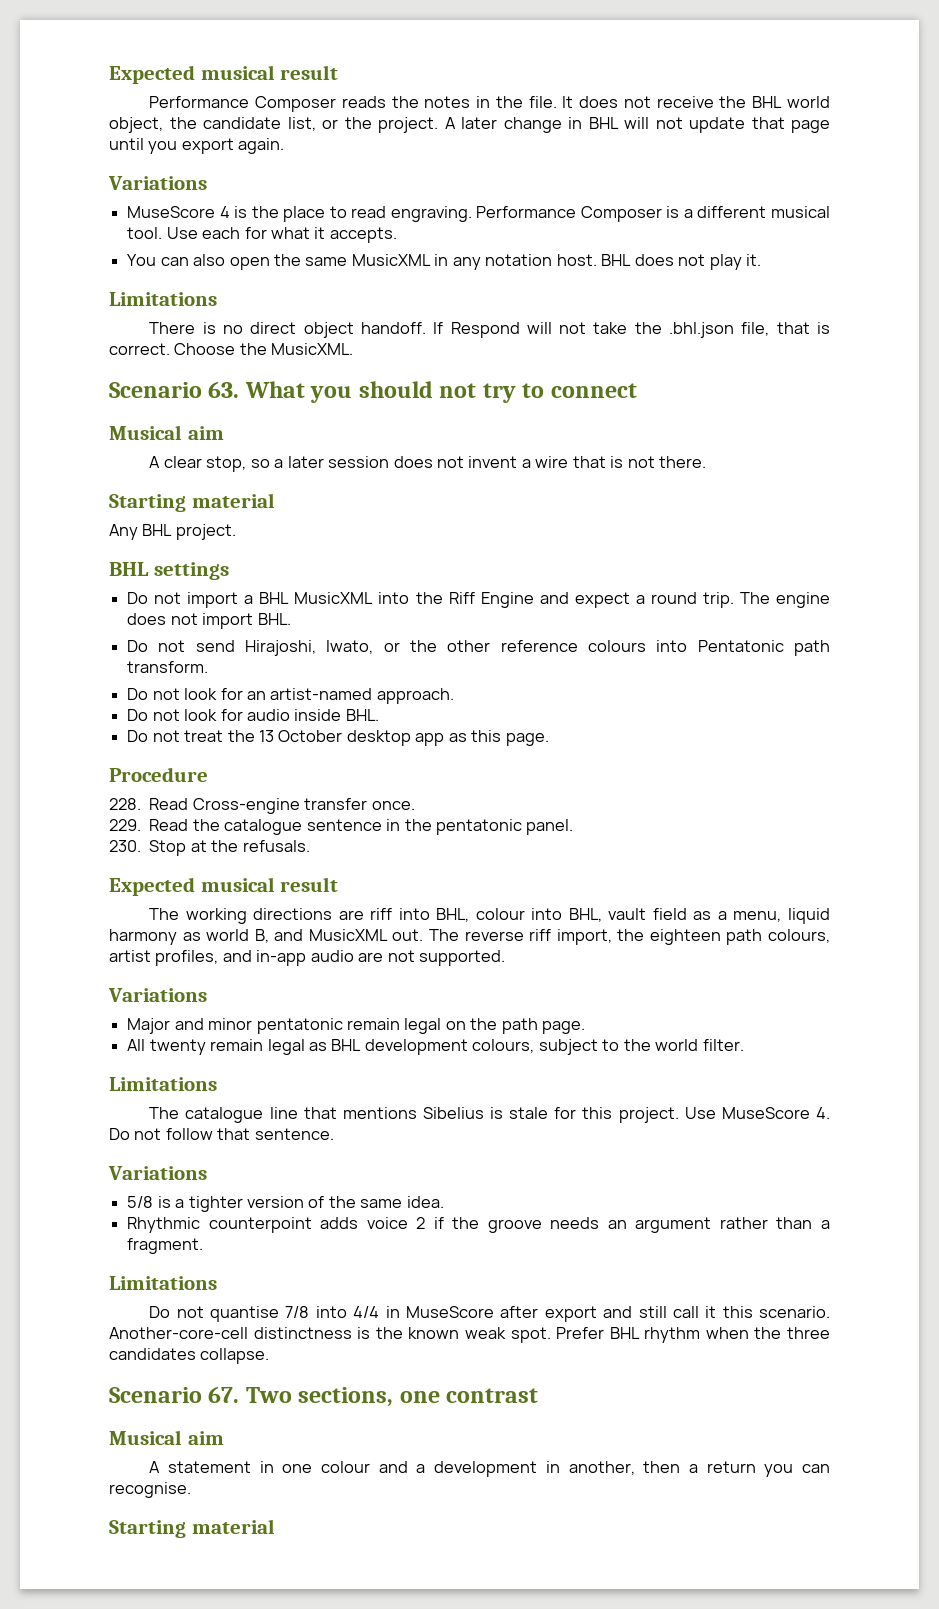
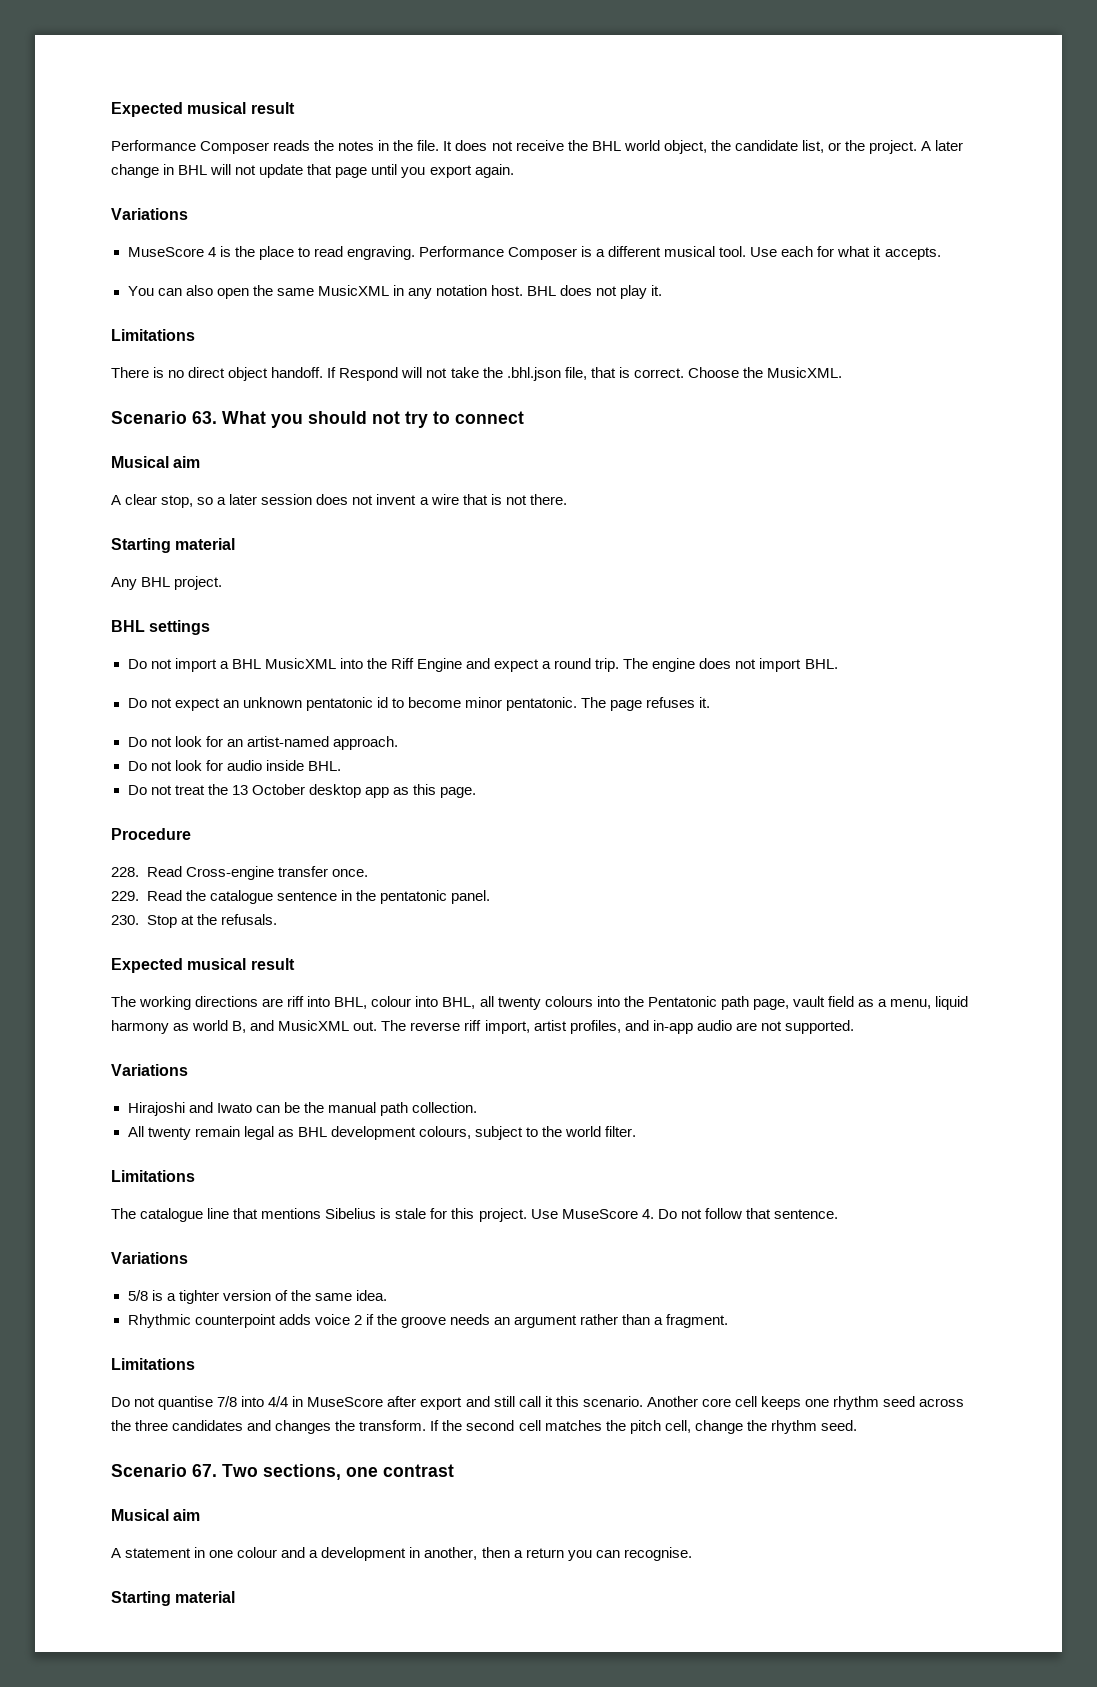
- Do not send Hirajoshi, Iwato, or the other reference colours into Pentatonic path transform.
+ Do not expect an unknown pentatonic id to become minor pentatonic. The page refuses it.
- The working directions are riff into BHL, colour into BHL, vault field as a menu, liquid harmony as world B, and MusicXML out.
+ The working directions are riff into BHL, colour into BHL, all twenty colours into the Pentatonic path page, vault field as a menu, liquid harmony as world B, and MusicXML out.
- The reverse riff import, the eighteen path colours, artist profiles, and in-app audio are not supported.
+ The reverse riff import, artist profiles, and in-app audio are not supported.
- Major and minor pentatonic remain legal on the path page.
+ Hirajoshi and Iwato can be the manual path collection.
- Another-core-cell distinctness is the known weak spot. Prefer BHL rhythm when the three candidates collapse.
+ Another core cell keeps one rhythm seed across the three candidates and changes the transform. If the second cell matches the pitch cell, change the rhythm seed.

